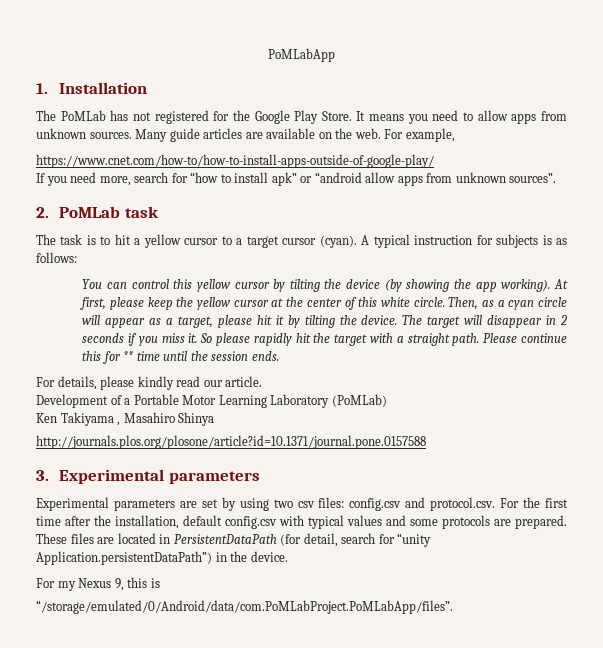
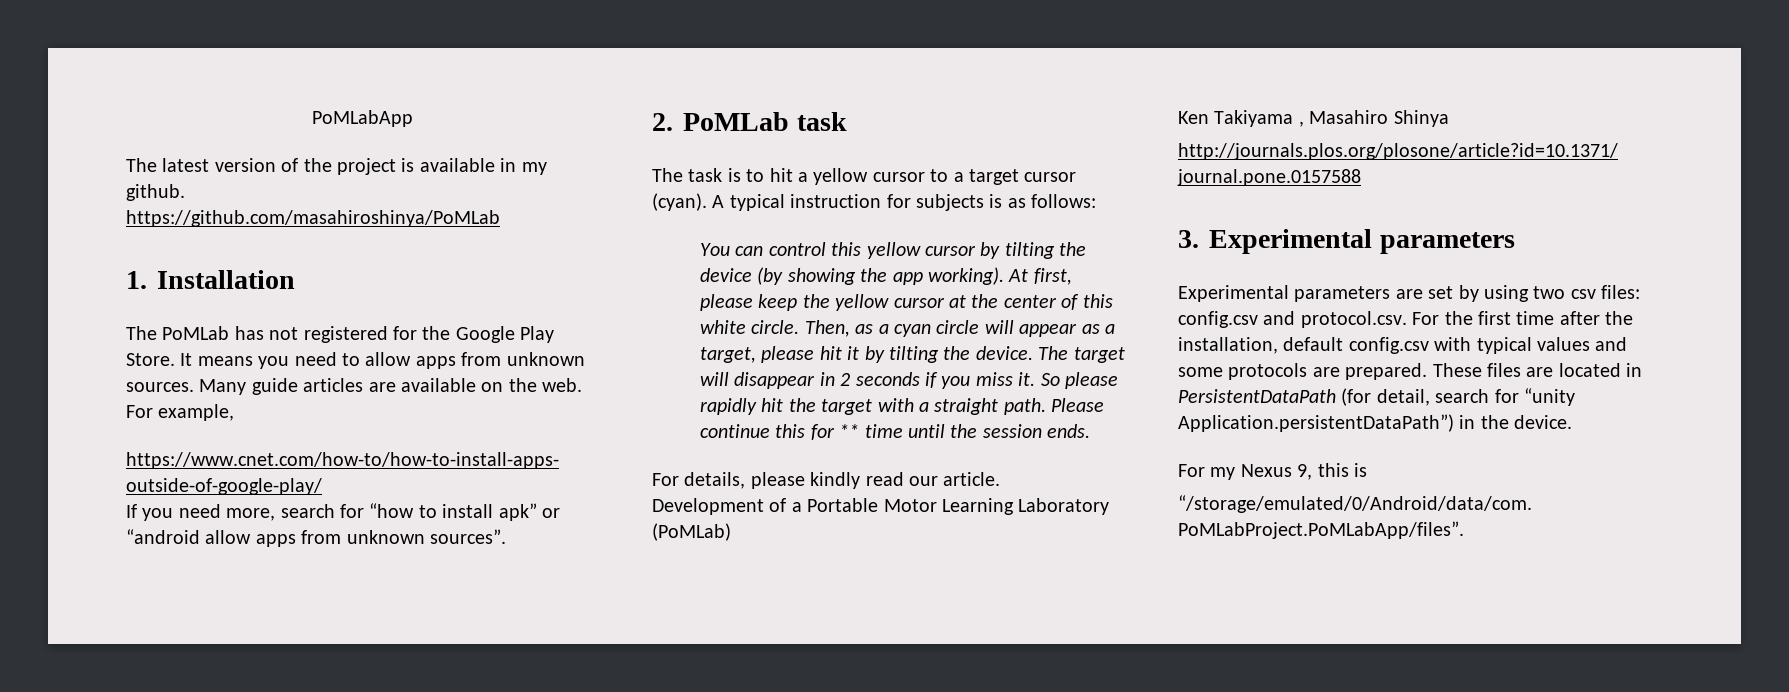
+ The latest version of the project is available in my github.
+ https://github.com/masahiroshinya/PoMLab

